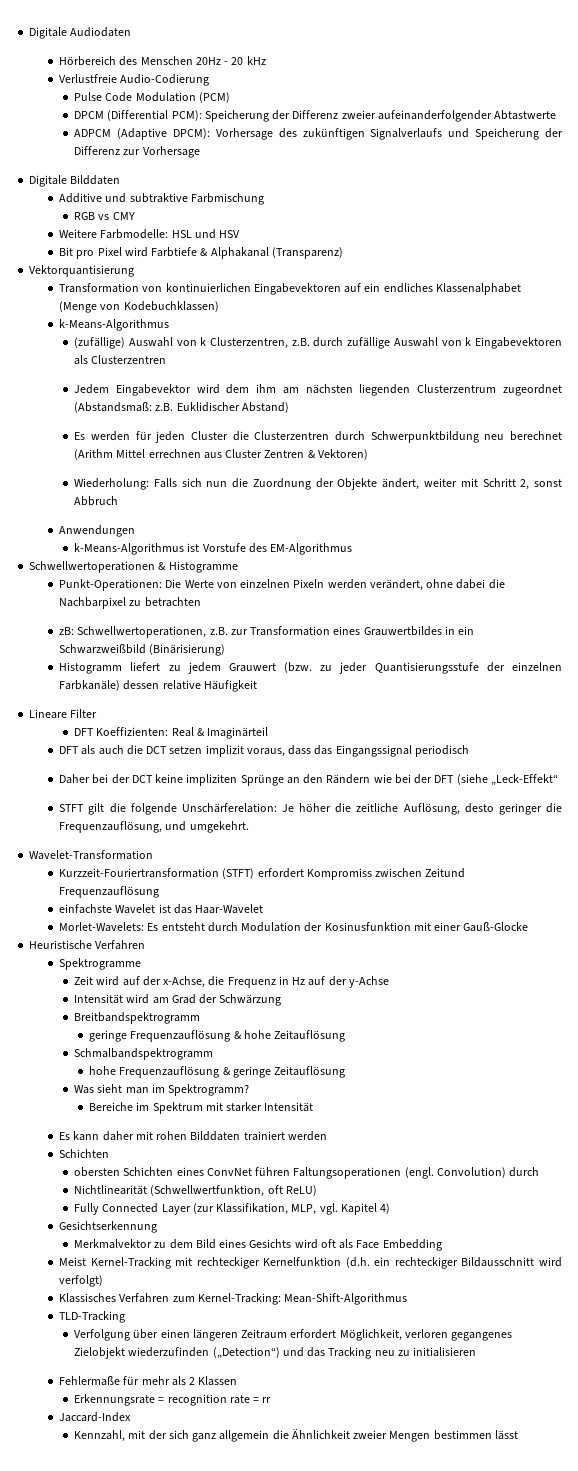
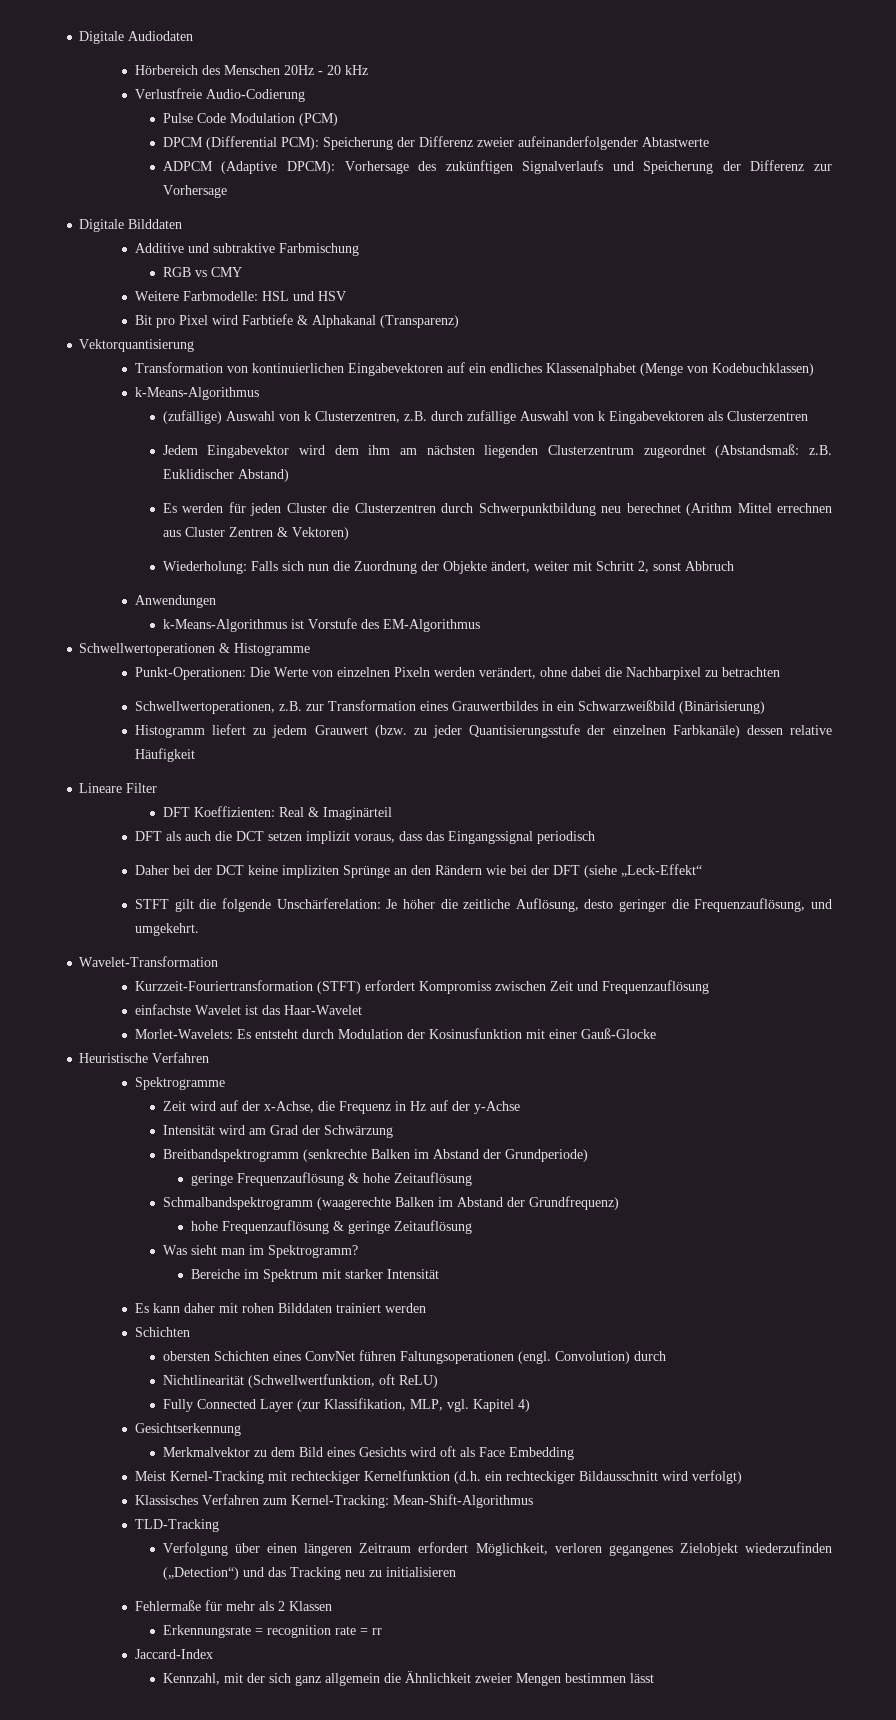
- zB: Schwellwertoperationen, z.B. zur Transformation eines Grauwertbildes in ein Schwarzweißbild (Binärisierung)
+ Schwellwertoperationen, z.B. zur Transformation eines Grauwertbildes in ein Schwarzweißbild (Binärisierung)
- Kurzzeit-Fouriertransformation (STFT) erfordert Kompromiss zwischen Zeitund Frequenzauflösung
+ Kurzzeit-Fouriertransformation (STFT) erfordert Kompromiss zwischen Zeit und Frequenzauflösung
- Breitbandspektrogramm
+ Breitbandspektrogramm (senkrechte Balken im Abstand der Grundperiode)
- Schmalbandspektrogramm
+ Schmalbandspektrogramm (waagerechte Balken im Abstand der Grundfrequenz)

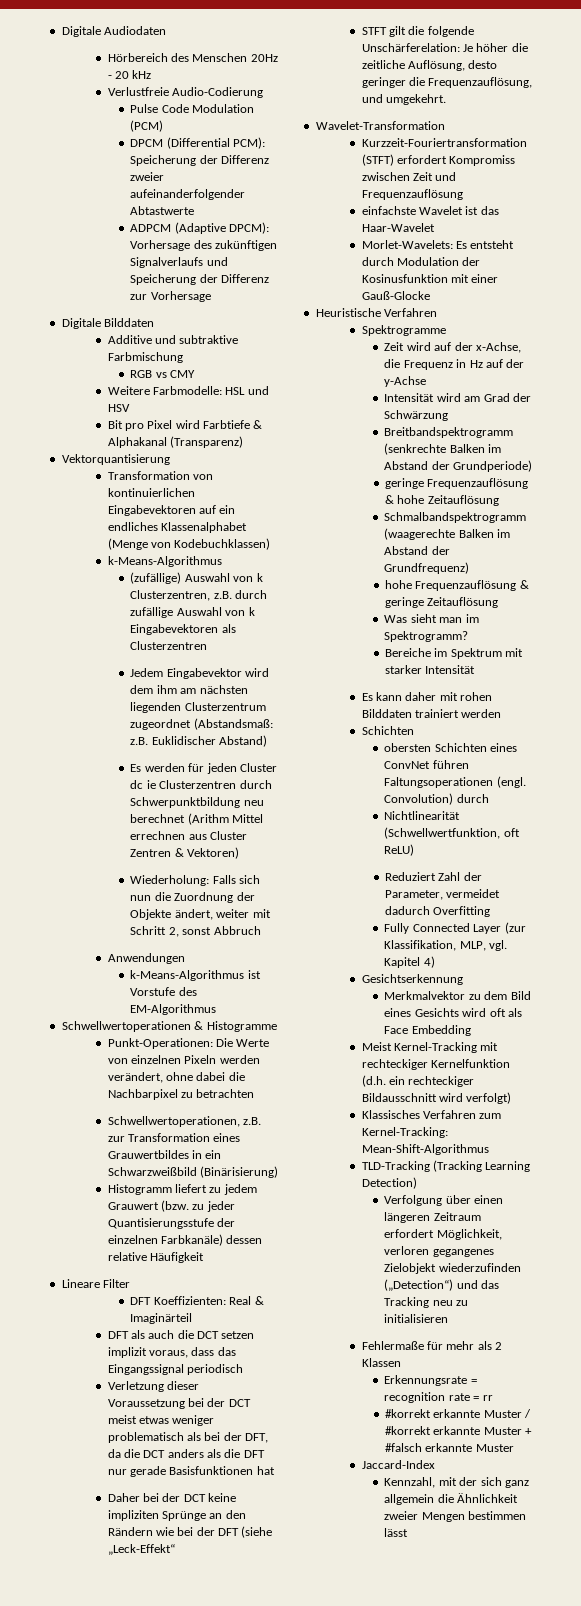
- Es werden für jeden Cluster die Clusterzentren durch Schwerpunktbildung neu berechnet (Arithm Mittel errechnen aus Cluster Zentren & Vektoren)
+ Es werden für jeden Cluster dc ie Clusterzentren durch Schwerpunktbildung neu berechnet (Arithm Mittel errechnen aus Cluster Zentren & Vektoren)
+ Verletzung dieser Voraussetzung bei der DCT meist etwas weniger problematisch als bei der DFT, da die DCT anders als die DFT nur gerade Basisfunktionen hat
+ Reduziert Zahl der Parameter, vermeidet dadurch Overfitting
- TLD-Tracking
+ TLD-Tracking (Tracking Learning Detection)
+ #korrekt erkannte Muster / #korrekt erkannte Muster + #falsch erkannte Muster

